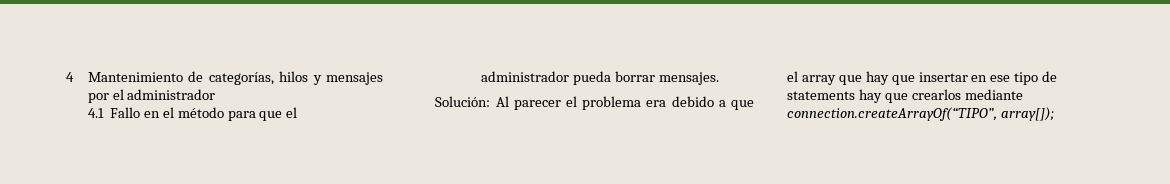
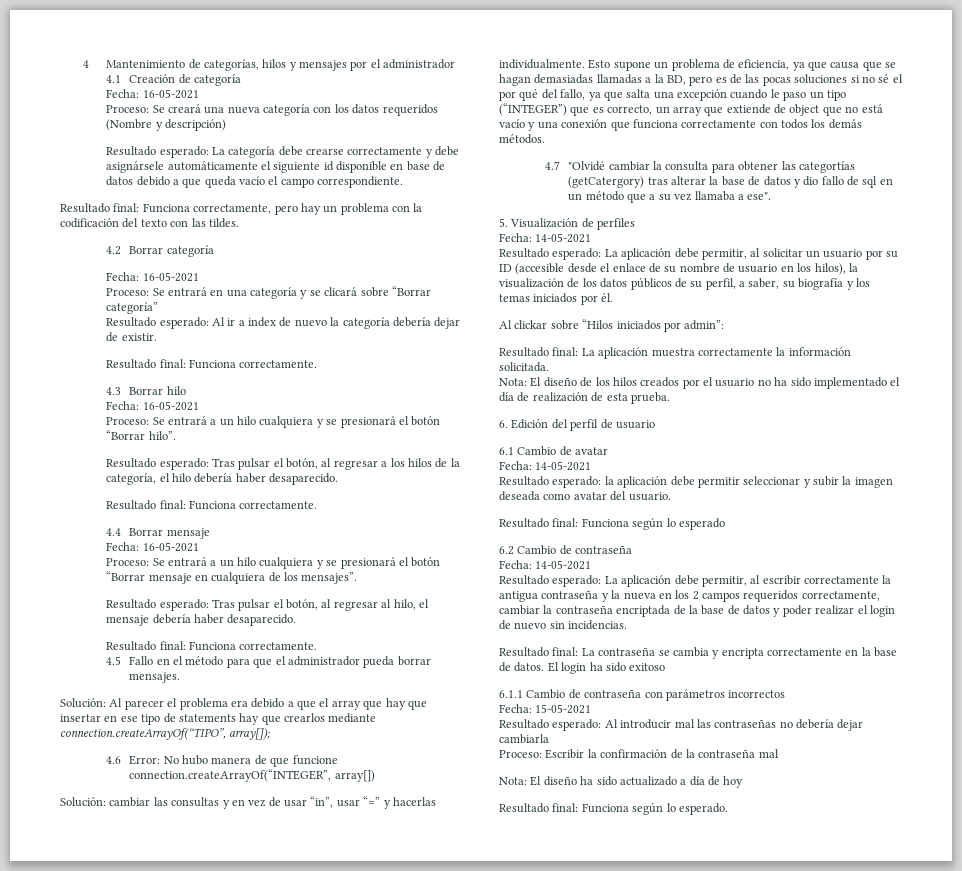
- 4.1 Fallo en el método para que el administrador pueda borrar mensajes.
+ 4.1 Creación de categoría
+ Fecha: 16-05-2021
+ Proceso: Se creará una nueva categoría con los datos requeridos (Nombre y descripción)
+ Resultado esperado: La categoría debe crearse correctamente y debe asignársele automáticamente el siguiente id disponible en base de datos debido a que queda vacío el campo correspondiente.
+ Resultado final: Funciona correctamente, pero hay un problema con la codificación del texto con las tildes.
+ 4.2 Borrar categoría
+ Fecha: 16-05-2021
+ Proceso: Se entrará en una categoría y se clicará sobre “Borrar categoría”
+ Resultado esperado: Al ir a index de nuevo la categoría debería dejar de existir.
+ Resultado final: Funciona correctamente.
+ 4.3 Borrar hilo
+ Fecha: 16-05-2021
+ Proceso: Se entrará a un hilo cualquiera y se presionará el botón “Borrar hilo”.
+ Resultado esperado: Tras pulsar el botón, al regresar a los hilos de la categoría, el hilo debería haber desaparecido.
+ Resultado final: Funciona correctamente.
+ 4.4 Borrar mensaje
+ Fecha: 16-05-2021
+ Proceso: Se entrará a un hilo cualquiera y se presionará el botón “Borrar mensaje en cualquiera de los mensajes”.
+ Resultado esperado: Tras pulsar el botón, al regresar al hilo, el mensaje debería haber desaparecido.
+ Resultado final: Funciona correctamente.
+ 4.5 Fallo en el método para que el administrador pueda borrar mensajes.
+ 4.6 Error: No hubo manera de que funcione connection.createArrayOf(“INTEGER”, array[])
+ Solución: cambiar las consultas y en vez de usar “in”, usar “=” y hacerlas individualmente. Esto supone un problema de eficiencia, ya que causa que se hagan demasiadas llamadas a la BD, pero es de las pocas soluciones si no sé el por qué del fallo, ya que salta una excepción cuando le paso un tipo (“INTEGER”) que es correcto, un array que extiende de object que no está vacío y una conexión que funciona correctamente con todos los demás métodos.
+ 4.7 "Olvidé cambiar la consulta para obtener las categortías (getCatergory) tras alterar la base de datos y dio fallo de sql en un método que a su vez llamaba a ese".
+ 5. Visualización de perfiles
+ Fecha: 14-05-2021
+ Resultado esperado: La aplicación debe permitir, al solicitar un usuario por su ID (accesible desde el enlace de su nombre de usuario en los hilos), la visualización de los datos públicos de su perfil, a saber, su biografía y los temas iniciados por él.
+ Al clickar sobre “Hilos iniciados por admin”:
+ Resultado final: La aplicación muestra correctamente la información solicitada.
+ Nota: El diseño de los hilos creados por el usuario no ha sido implementado el día de realización de esta prueba.
+ 6. Edición del perfil de usuario
+ 6.1 Cambio de avatar
+ Fecha: 14-05-2021
+ Resultado esperado: la aplicación debe permitir seleccionar y subir la imagen deseada como avatar del usuario.
+ Resultado final: Funciona según lo esperado
+ 6.2 Cambio de contraseña
+ Fecha: 14-05-2021
+ Resultado esperado: La aplicación debe permitir, al escribir correctamente la antigua contraseña y la nueva en los 2 campos requeridos correctamente, cambiar la contraseña encriptada de la base de datos y poder realizar el login de nuevo sin incidencias.
+ Resultado final: La contraseña se cambia y encripta correctamente en la base de datos. El login ha sido exitoso
+ 6.1.1 Cambio de contraseña con parámetros incorrectos
+ Fecha: 15-05-2021
+ Resultado esperado: Al introducir mal las contraseñas no debería dejar cambiarla
+ Proceso: Escribir la confirmación de la contraseña mal
+ Nota: El diseño ha sido actualizado a día de hoy
+ Resultado final: Funciona según lo esperado.

